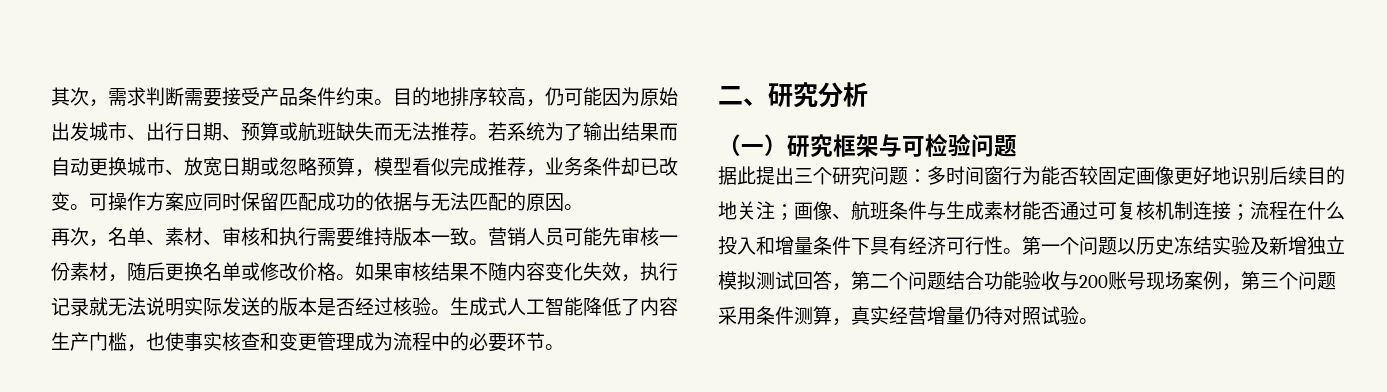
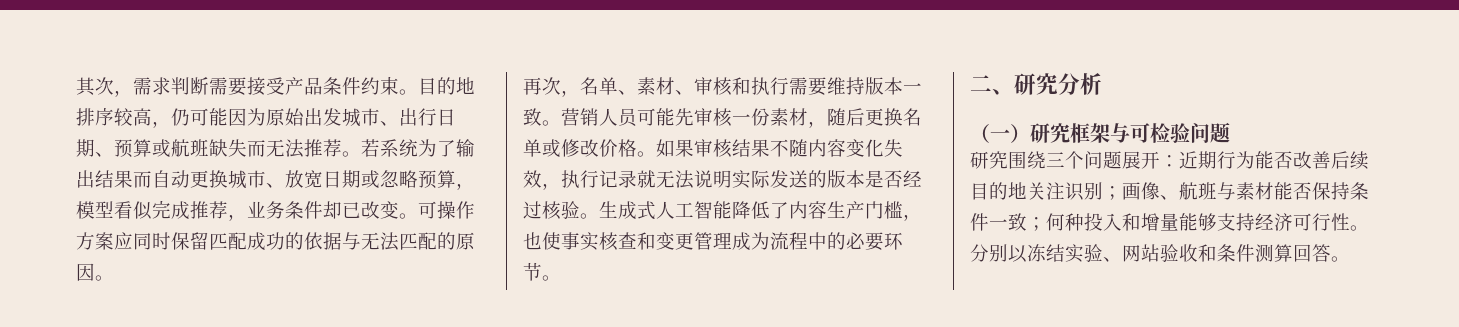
- 据此提出三个研究问题：多时间窗行为能否较固定画像更好地识别后续目的地关注；画像、航班条件与生成素材能否通过可复核机制连接；流程在什么投入和增量条件下具有经济可行性。第一个问题以历史冻结实验及新增独立模拟测试回答，第二个问题结合功能验收与200账号现场案例，第三个问题采用条件测算，真实经营增量仍待对照试验。
+ 研究围绕三个问题展开：近期行为能否改善后续目的地关注识别；画像、航班与素材能否保持条件一致；何种投入和增量能够支持经济可行性。分别以冻结实验、网站验收和条件测算回答。

